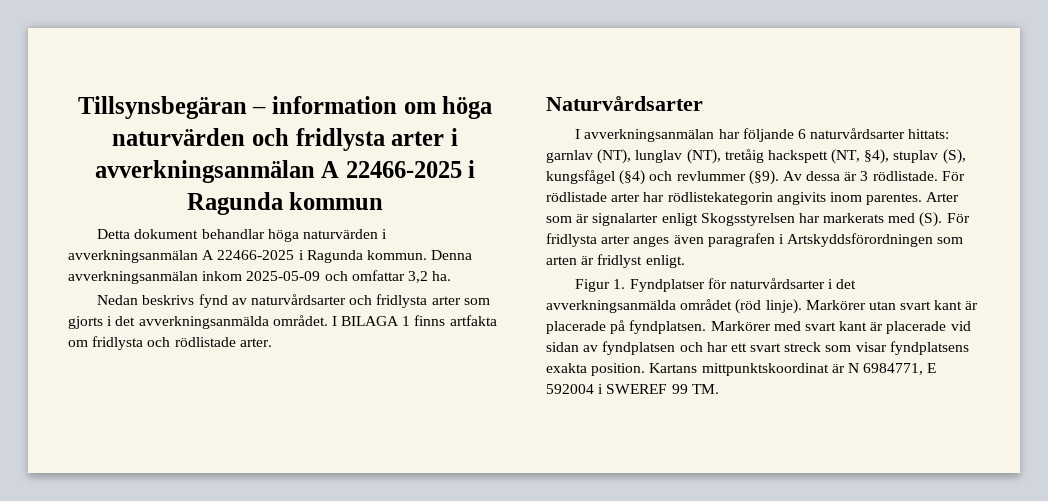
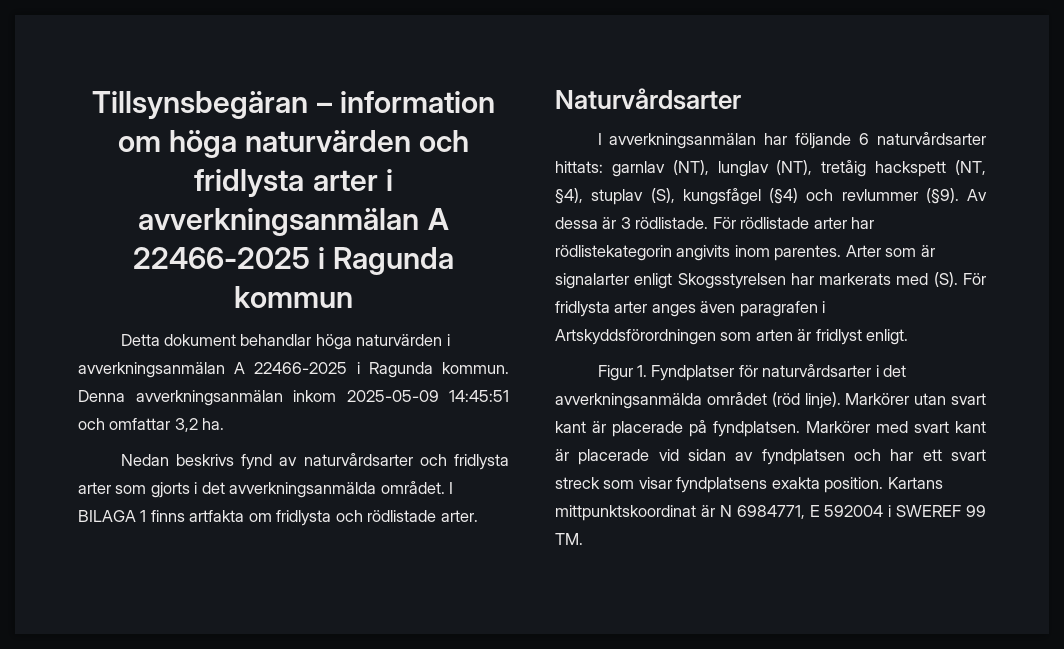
- Denna avverkningsanmälan inkom 2025-05-09 och omfattar 3,2 ha.
+ Denna avverkningsanmälan inkom 2025-05-09 14:45:51 och omfattar 3,2 ha.

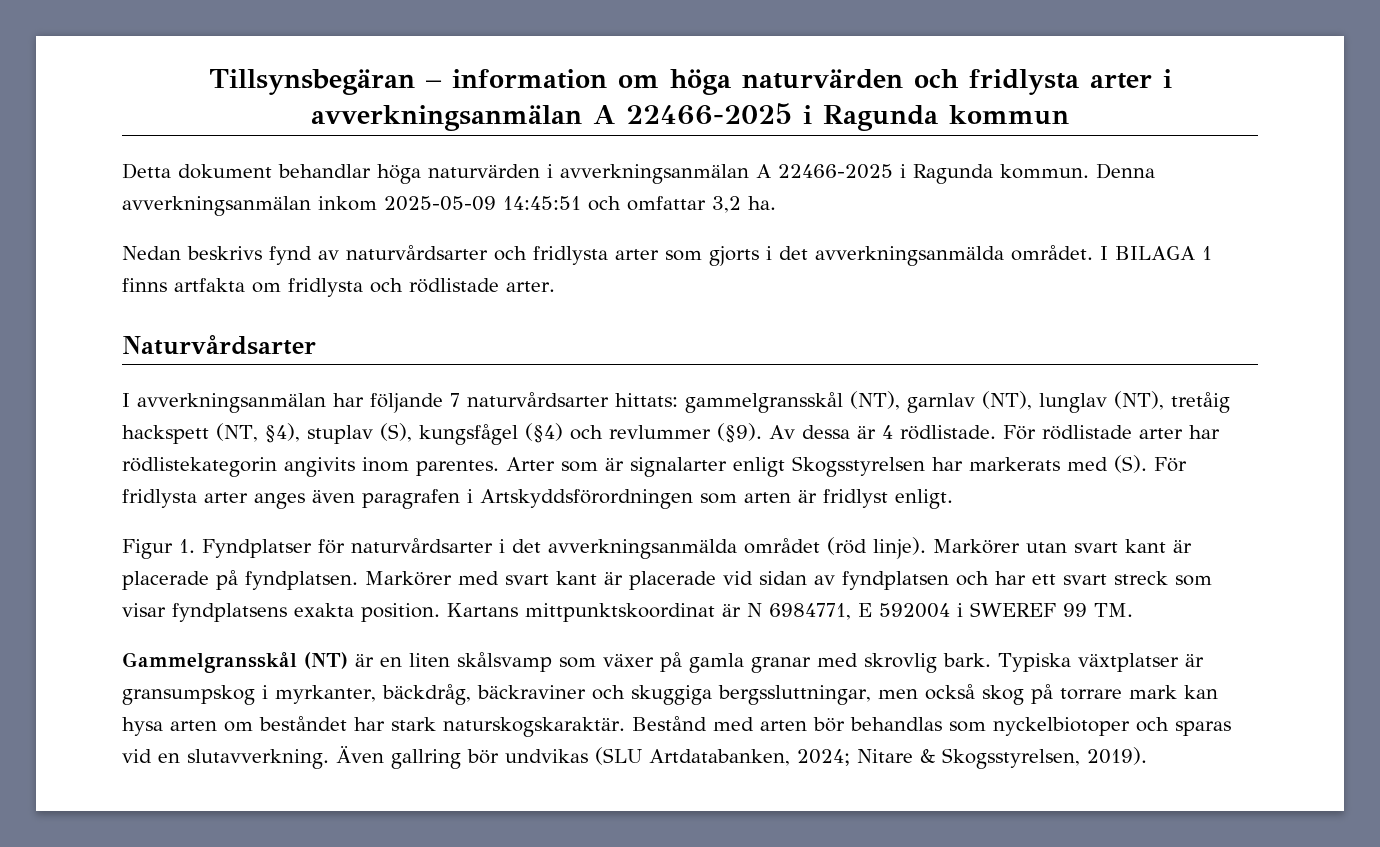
- I avverkningsanmälan har följande 6 naturvårdsarter hittats: garnlav (NT), lunglav (NT), tretåig hackspett (NT, §4), stuplav (S), kungsfågel (§4) och revlummer (§9).
+ I avverkningsanmälan har följande 7 naturvårdsarter hittats: gammelgransskål (NT), garnlav (NT), lunglav (NT), tretåig hackspett (NT, §4), stuplav (S), kungsfågel (§4) och revlummer (§9).
- Av dessa är 3 rödlistade.
+ Av dessa är 4 rödlistade.
+ Gammelgransskål (NT) är en liten skålsvamp som växer på gamla granar med skrovlig bark. Typiska växtplatser är gransumpskog i myrkanter, bäckdråg, bäckraviner och skuggiga bergssluttningar, men också skog på torrare mark kan hysa arten om beståndet har stark naturskogskaraktär. Bestånd med arten bör behandlas som nyckelbiotoper och sparas vid en slutavverkning. Även gallring bör undvikas (SLU Artdatabanken, 2024; Nitare & Skogsstyrelsen, 2019).

